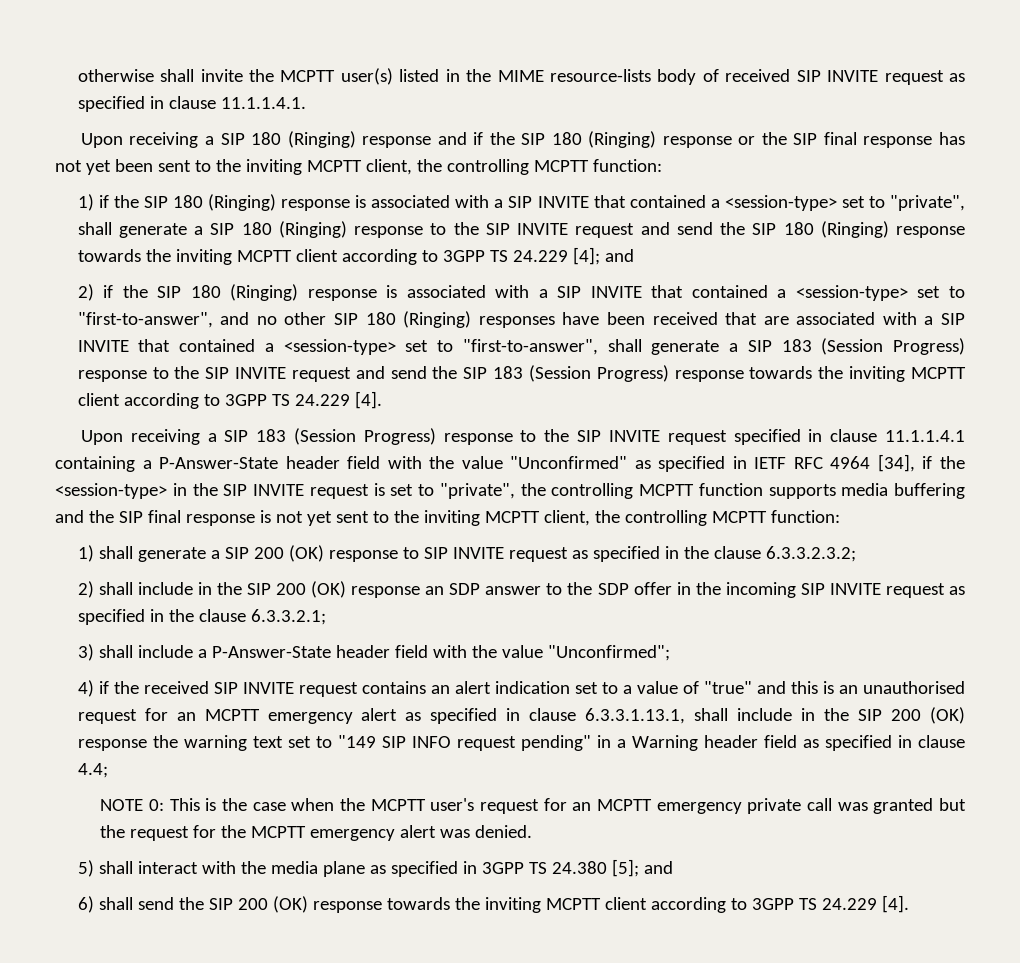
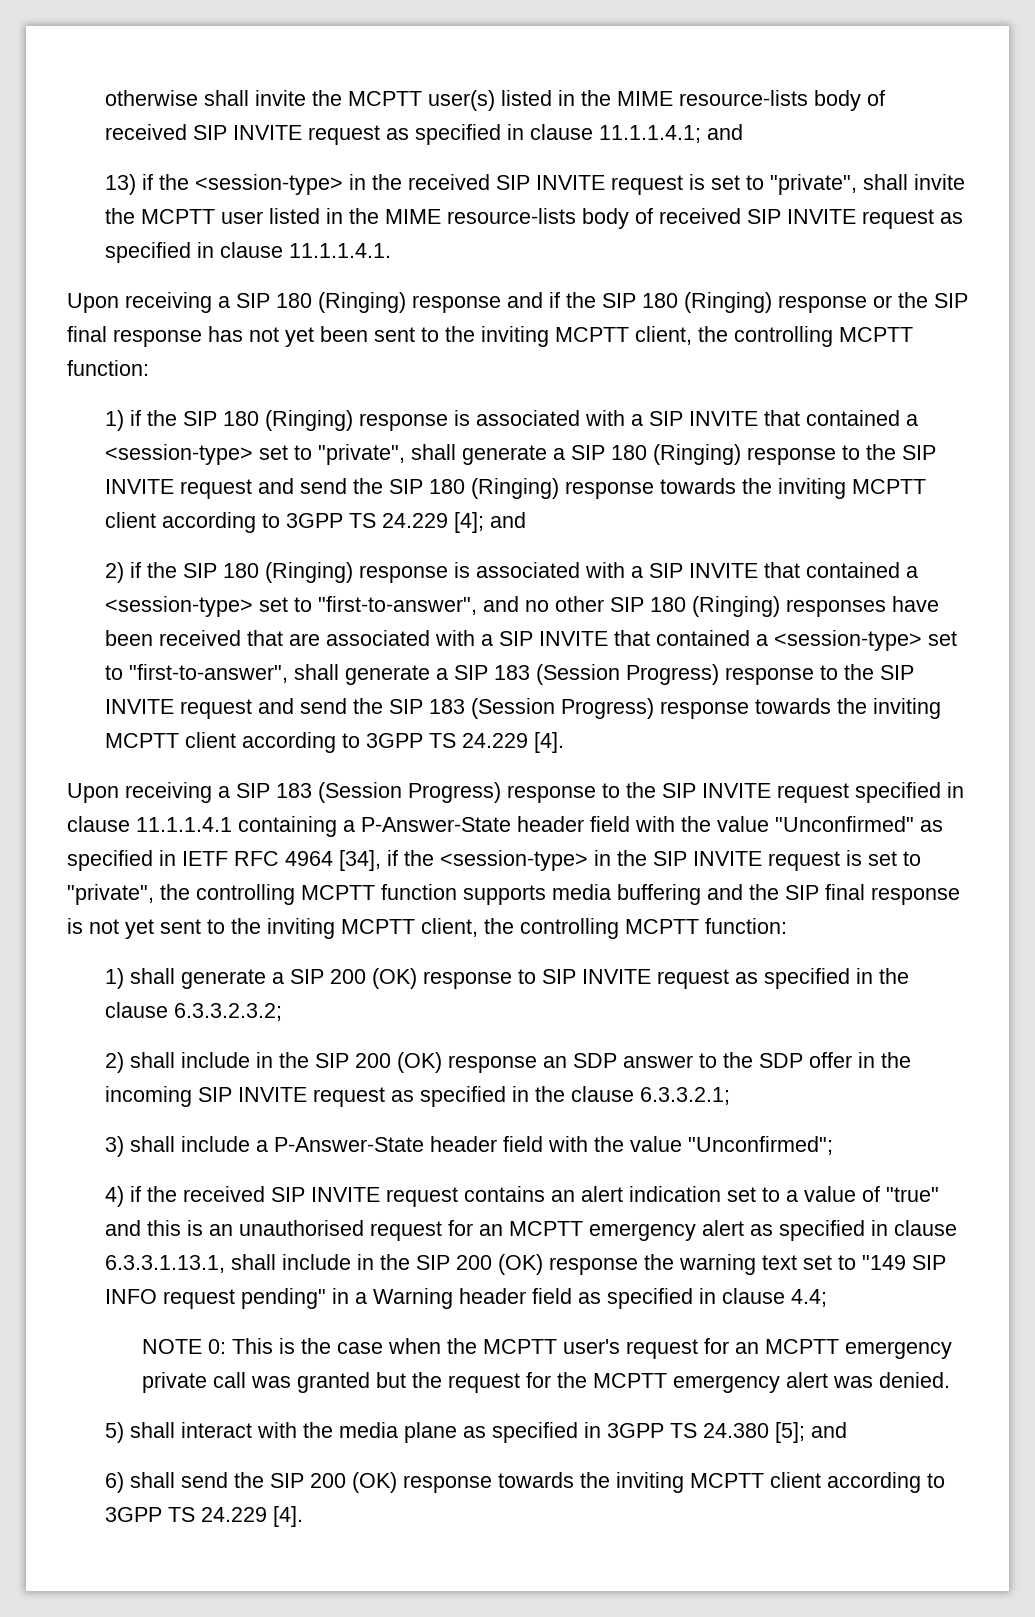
- otherwise shall invite the MCPTT user(s) listed in the MIME resource-lists body of received SIP INVITE request as specified in clause 11.1.1.4.1.
+ otherwise shall invite the MCPTT user(s) listed in the MIME resource-lists body of received SIP INVITE request as specified in clause 11.1.1.4.1; and
+ 13) if the <session-type> in the received SIP INVITE request is set to "private", shall invite the MCPTT user listed in the MIME resource-lists body of received SIP INVITE request as specified in clause 11.1.1.4.1.

